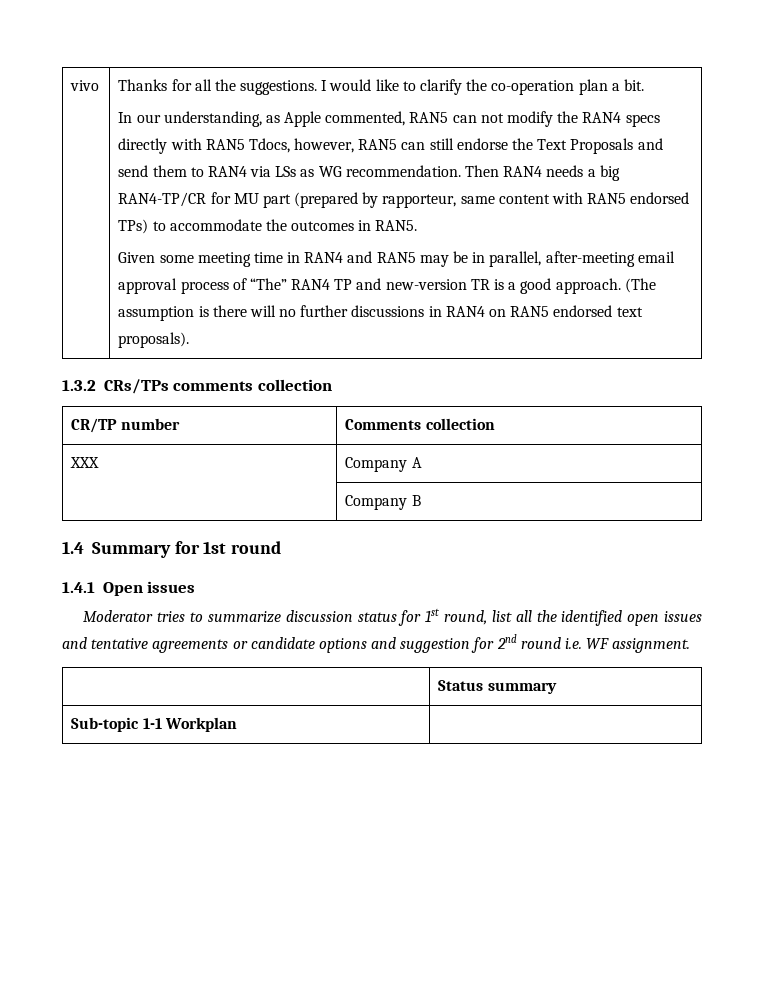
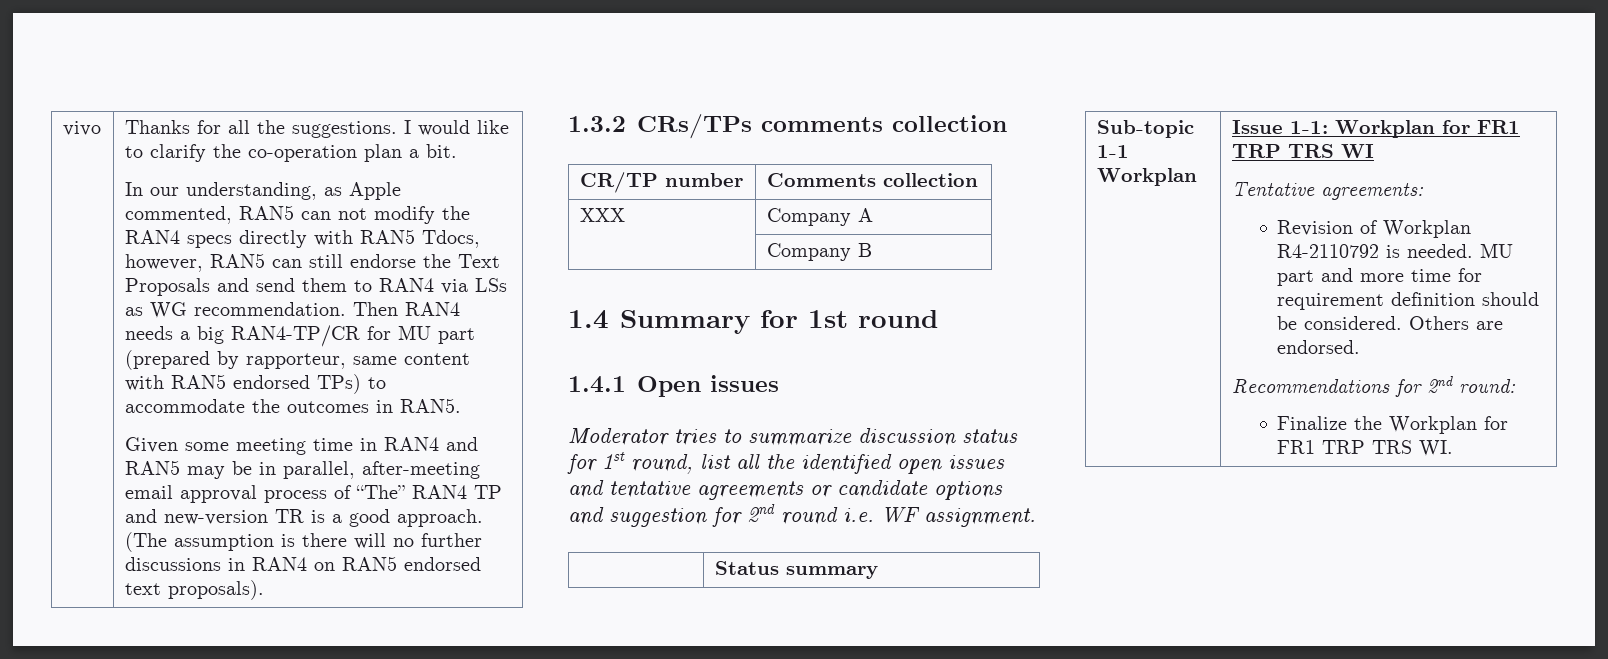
+ Issue 1-1: Workplan for FR1 TRP TRS WI
+ Tentative agreements:
+ Revision of Workplan R4-2110792 is needed. MU part and more time for requirement definition should be considered. Others are endorsed.
+ Recommendations for 2nd round:
+ Finalize the Workplan for FR1 TRP TRS WI.

